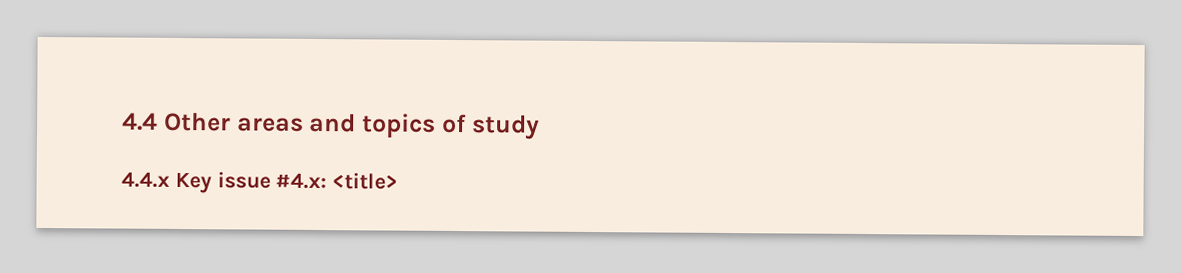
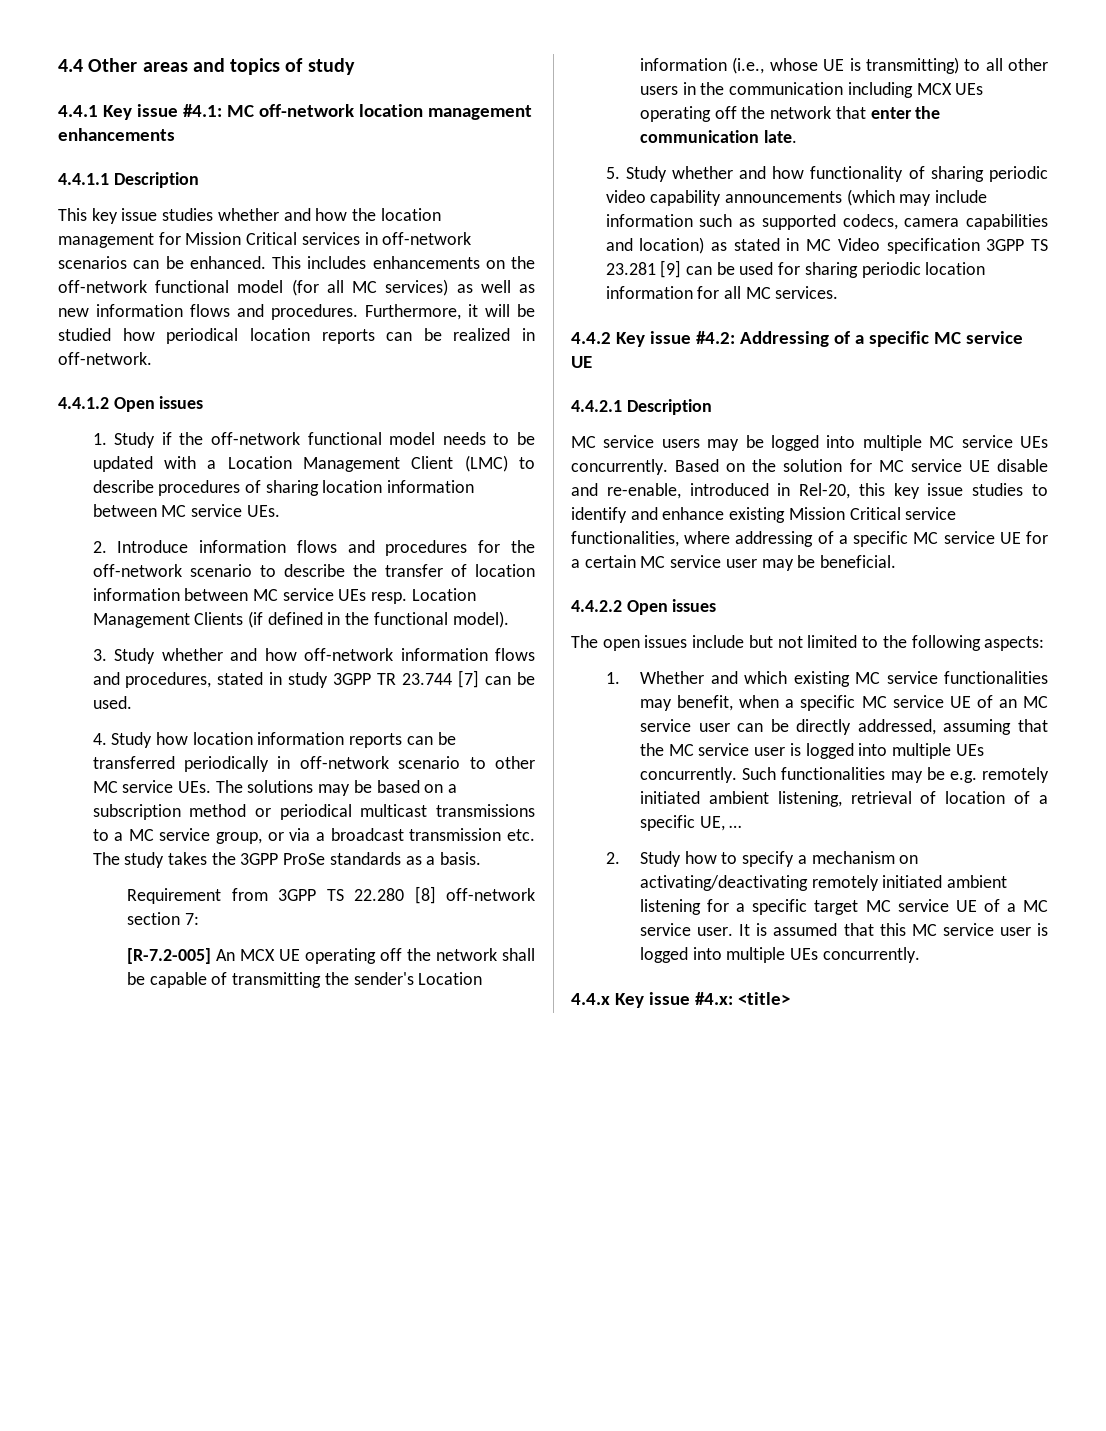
+ 4.4.1 Key issue #4.1: MC off-network location management enhancements
+ 4.4.1.1 Description
+ This key issue studies whether and how the location management for Mission Critical services in off-network scenarios can be enhanced. This includes enhancements on the off-network functional model (for all MC services) as well as new information flows and procedures. Furthermore, it will be studied how periodical location reports can be realized in off-network.
+ 4.4.1.2 Open issues
+ 1. Study if the off-network functional model needs to be updated with a Location Management Client (LMC) to describe procedures of sharing location information between MC service UEs.
+ 2. Introduce information flows and procedures for the off-network scenario to describe the transfer of location information between MC service UEs resp. Location Management Clients (if defined in the functional model).
+ 3. Study whether and how off-network information flows and procedures, stated in study 3GPP TR 23.744 [7] can be used.
+ 4. Study how location information reports can be transferred periodically in off-network scenario to other MC service UEs. The solutions may be based on a subscription method or periodical multicast transmissions to a MC service group, or via a broadcast transmission etc. The study takes the 3GPP ProSe standards as a basis.
+ Requirement from 3GPP TS 22.280 [8] off-network section 7:
+ [R-7.2-005] An MCX UE operating off the network shall be capable of transmitting the sender's Location information (i.e., whose UE is transmitting) to all other users in the communication including MCX UEs operating off the network that enter the communication late.
+ 5. Study whether and how functionality of sharing periodic video capability announcements (which may include information such as supported codecs, camera capabilities and location) as stated in MC Video specification 3GPP TS 23.281 [9] can be used for sharing periodic location information for all MC services.
+ 4.4.2 Key issue #4.2: Addressing of a specific MC service UE
+ 4.4.2.1 Description
+ MC service users may be logged into multiple MC service UEs concurrently. Based on the solution for MC service UE disable and re-enable, introduced in Rel-20, this key issue studies to identify and enhance existing Mission Critical service functionalities, where addressing of a specific MC service UE for a certain MC service user may be beneficial.
+ 4.4.2.2 Open issues
+ The open issues include but not limited to the following aspects:
+ 1. Whether and which existing MC service functionalities may benefit, when a specific MC service UE of an MC service user can be directly addressed, assuming that the MC service user is logged into multiple UEs concurrently. Such functionalities may be e.g. remotely initiated ambient listening, retrieval of location of a specific UE, …
+ 2. Study how to specify a mechanism on activating/deactivating remotely initiated ambient listening for a specific target MC service UE of a MC service user. It is assumed that this MC service user is logged into multiple UEs concurrently.

